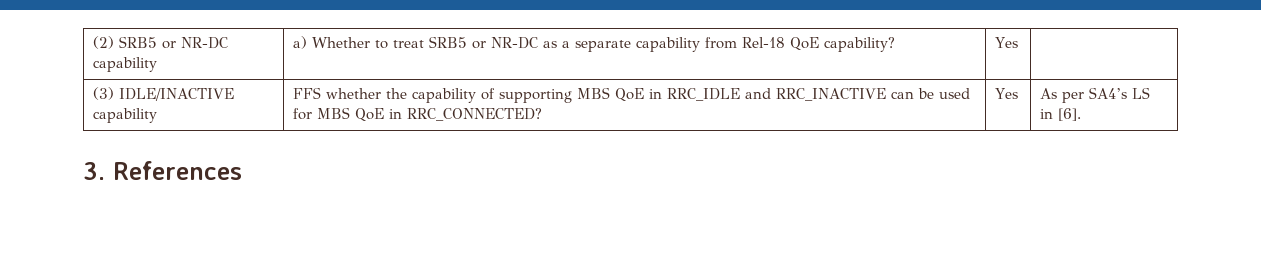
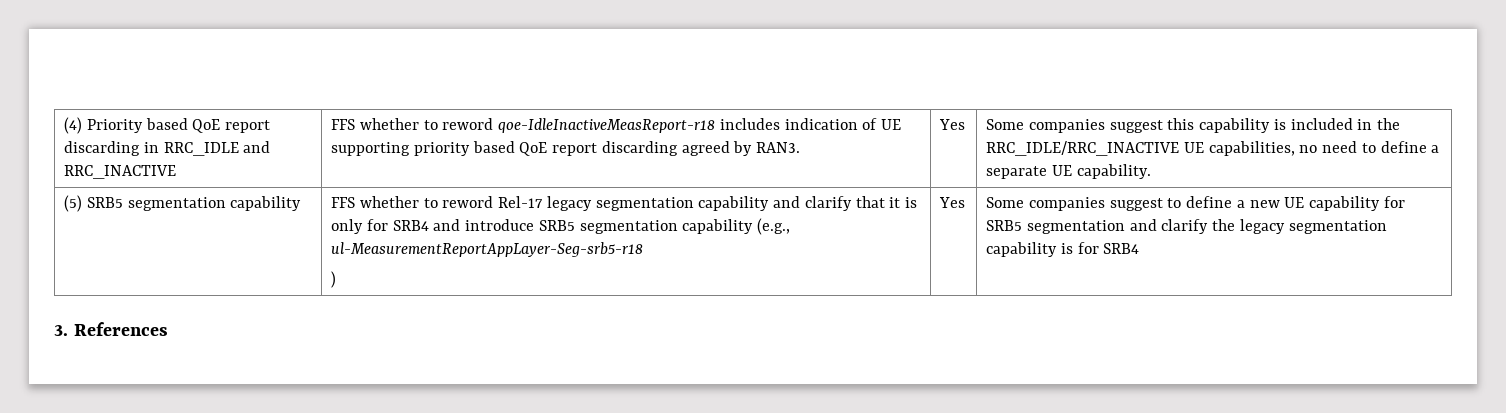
- (2) SRB5 or NR-DC capability | a) Whether to treat SRB5 or NR-DC as a separate capability from Rel-18 QoE capability? | Yes |
- (3) IDLE/INACTIVE capability | FFS whether the capability of supporting MBS QoE in RRC_IDLE and RRC_INACTIVE can be used for MBS QoE in RRC_CONNECTED? | Yes | As per SA4’s LS in [6].
+ (4) Priority based QoE report discarding in RRC_IDLE and RRC_INACTIVE | FFS whether to reword qoe-IdleInactiveMeasReport-r18 includes indication of UE supporting priority based QoE report discarding agreed by RAN3. | Yes | Some companies suggest this capability is included in the RRC_IDLE/RRC_INACTIVE UE capabilities, no need to define a separate UE capability.
+ (5) SRB5 segmentation capability | FFS whether to reword Rel-17 legacy segmentation capability and clarify that it is only for SRB4 and introduce SRB5 segmentation capability (e.g., ul-MeasurementReportAppLayer-Seg-srb5-r18
+ ) | Yes | Some companies suggest to define a new UE capability for SRB5 segmentation and clarify the legacy segmentation capability is for SRB4

